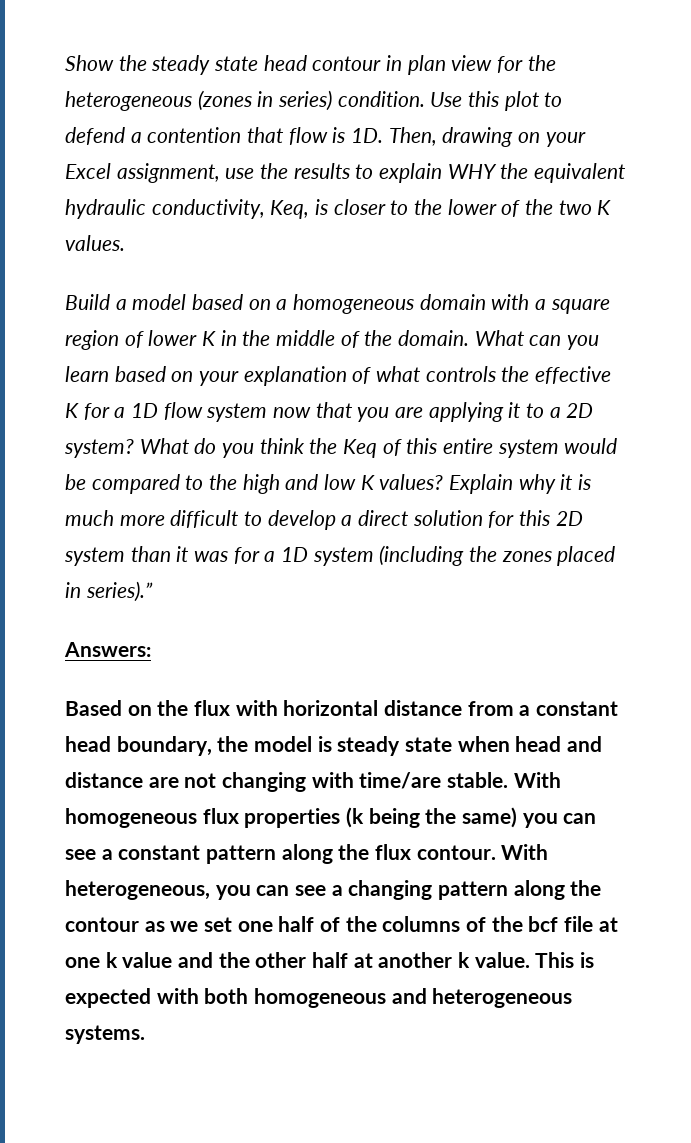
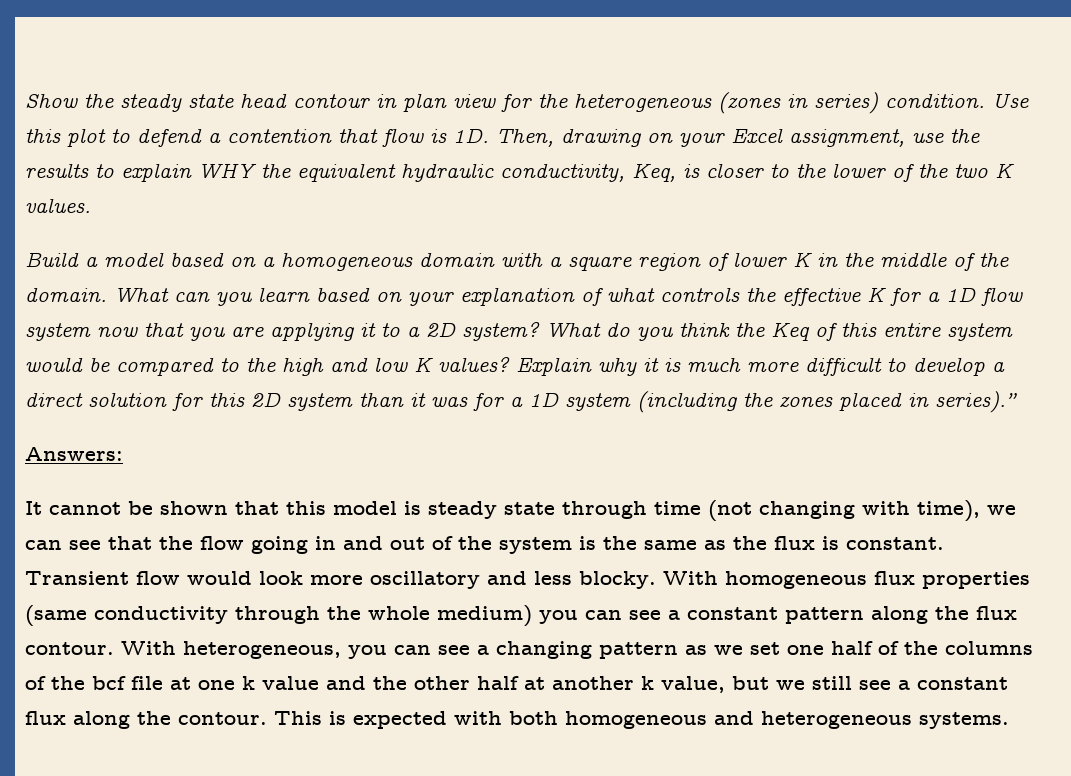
- Based on the flux with horizontal distance from a constant head boundary, the model is steady state when head and distance are not changing with time/are stable. With homogeneous flux properties (k being the same) you can see a constant pattern along the flux contour.
+ It cannot be shown that this model is steady state through time (not changing with time), we can see that the flow going in and out of the system is the same as the flux is constant. Transient flow would look more oscillatory and less blocky. With homogeneous flux properties (same conductivity through the whole medium) you can see a constant pattern along the flux contour.
- With heterogeneous, you can see a changing pattern along the contour as we set one half of the columns of the bcf file at one k value and the other half at another k value.
+ With heterogeneous, you can see a changing pattern as we set one half of the columns of the bcf file at one k value and the other half at another k value, but we still see a constant flux along the contour.

